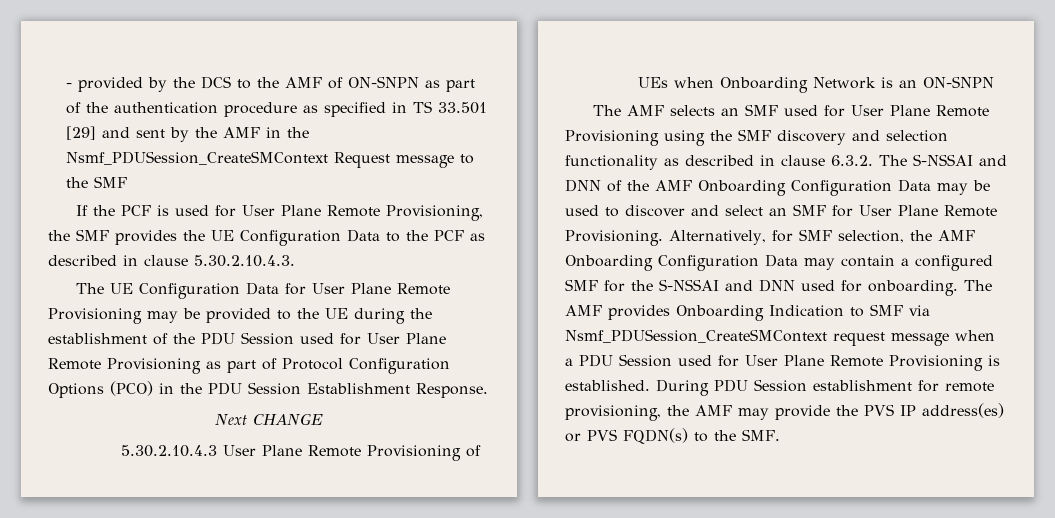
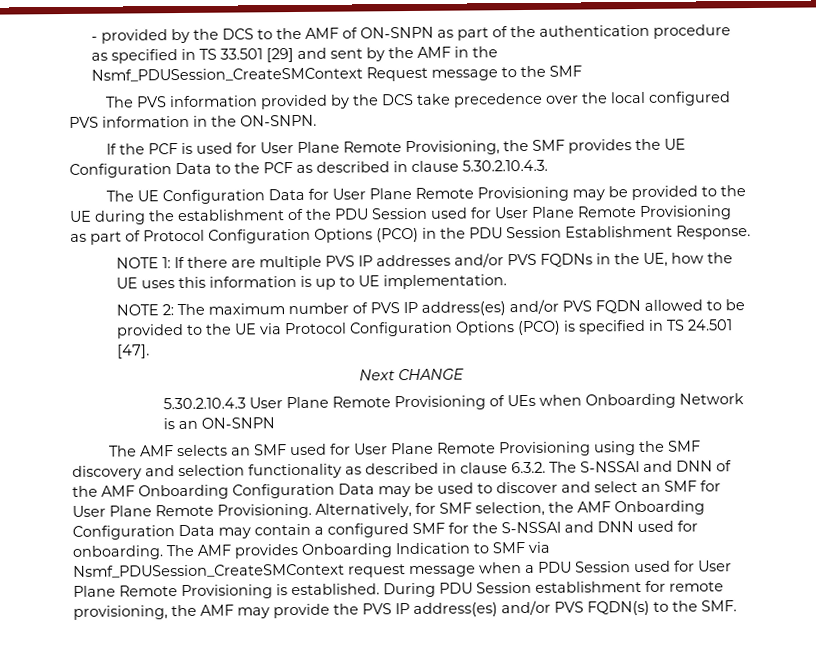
+ The PVS information provided by the DCS take precedence over the local configured PVS information in the ON-SNPN.
+ NOTE 1: If there are multiple PVS IP addresses and/or PVS FQDNs in the UE, how the UE uses this information is up to UE implementation.
+ NOTE 2: The maximum number of PVS IP address(es) and/or PVS FQDN allowed to be provided to the UE via Protocol Configuration Options (PCO) is specified in TS 24.501 [47].
- During PDU Session establishment for remote provisioning, the AMF may provide the PVS IP address(es) or PVS FQDN(s) to the SMF.
+ During PDU Session establishment for remote provisioning, the AMF may provide the PVS IP address(es) and/or PVS FQDN(s) to the SMF.

